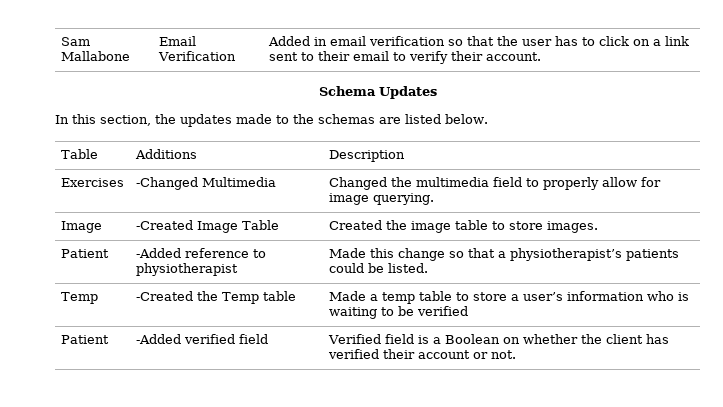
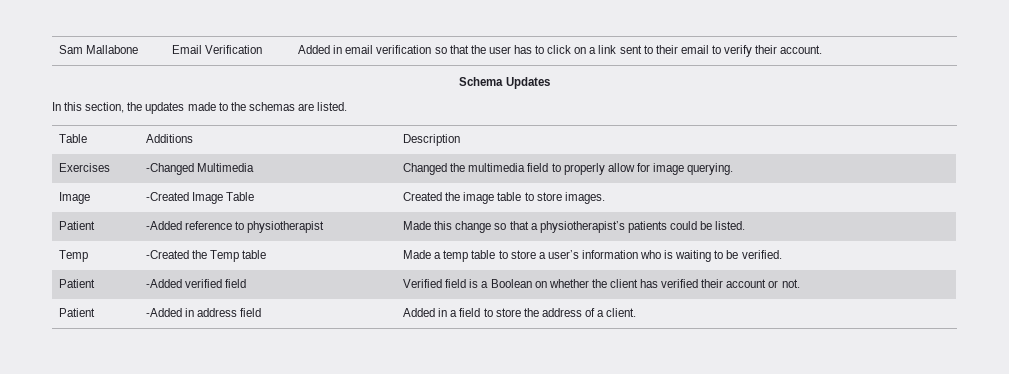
- In this section, the updates made to the schemas are listed below.
+ In this section, the updates made to the schemas are listed.
- Temp | -Created the Temp table | Made a temp table to store a user’s information who is waiting to be verified
+ Temp | -Created the Temp table | Made a temp table to store a user’s information who is waiting to be verified.
+ Patient | -Added in address field | Added in a field to store the address of a client.

